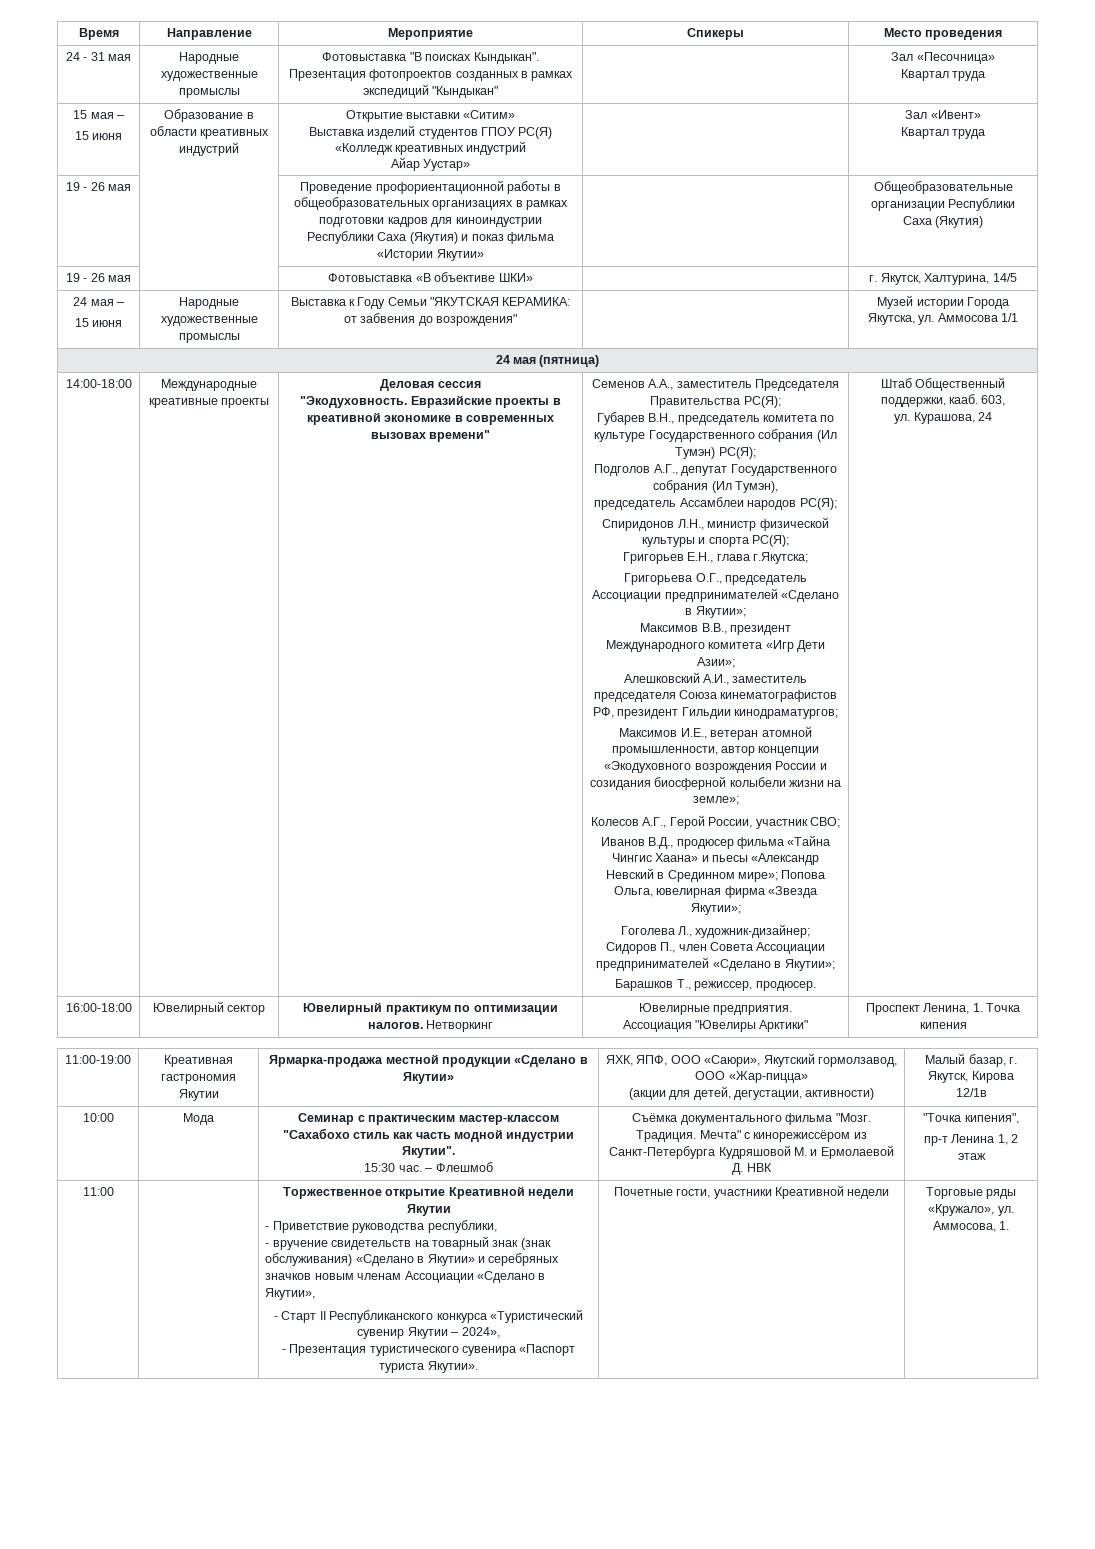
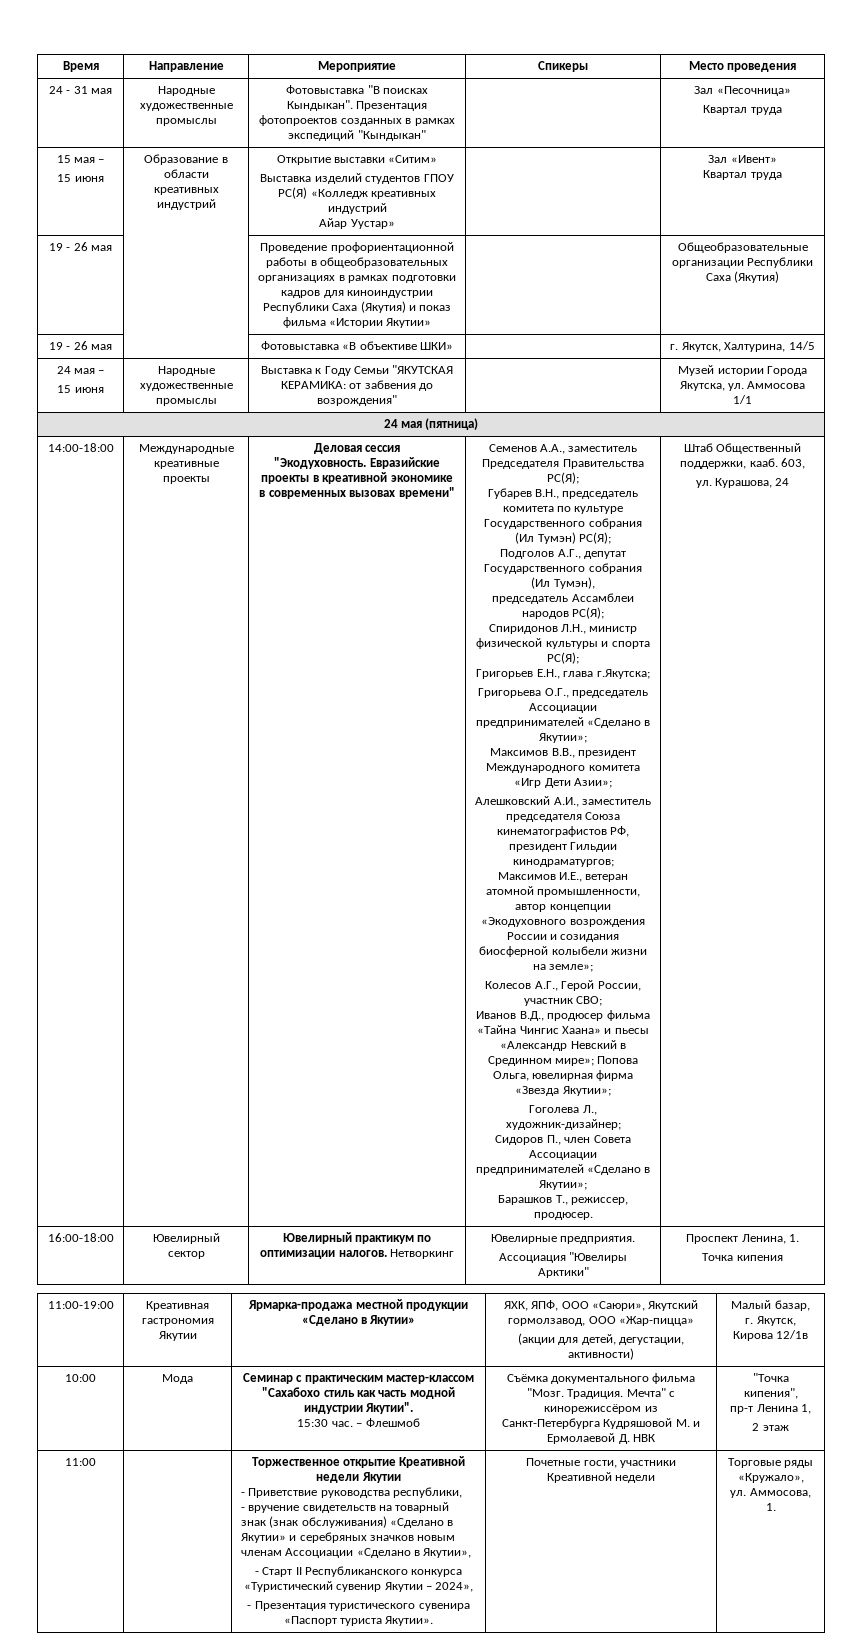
  16:00-18:00 | Ювелирный сектор | Ювелирный практикум по оптимизации налогов. Нетворкинг | Ювелирные предприятия.
- Ассоциация "Ювелиры Арктики" | Проспект Ленина, 1. Точка кипения
+ Ассоциация "Ювелиры Арктики" | Проспект Ленина, 1.
+ Точка кипения
  10:00 | Мода | Семинар с практическим мастер-классом "Сахабохо стиль как часть модной индустрии Якутии".
  15:30 час. – Флешмоб | Съёмка документального фильма "Мозг. Традиция. Мечта" с кинорежиссёром из Санкт-Петербурга Кудряшовой М. и Ермолаевой Д. НВК | "Точка кипения",
- пр-т Ленина 1, 2 этаж
+ пр-т Ленина 1,
+ 2 этаж
- Торговые ряды «Кружало», ул. Аммосова, 1.
+ Торговые ряды «Кружало»,
+ ул. Аммосова, 1.

